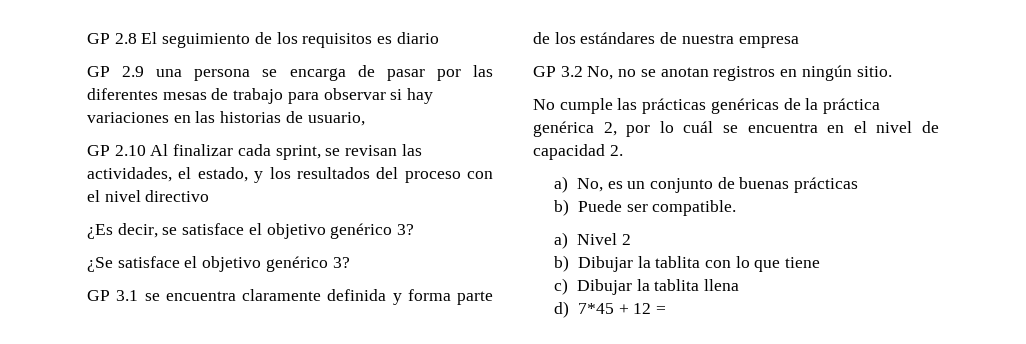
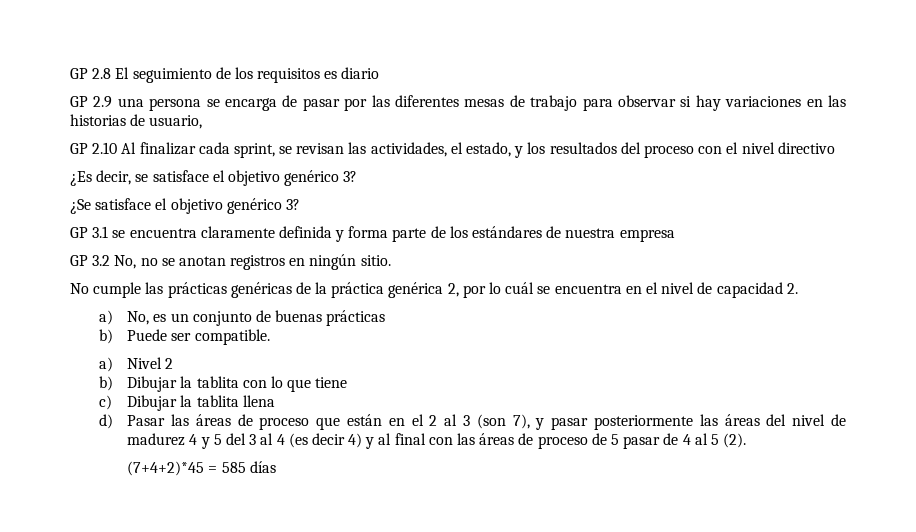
- d) 7*45 + 12 =
+ d) Pasar las áreas de proceso que están en el 2 al 3 (son 7), y pasar posteriormente las áreas del nivel de madurez 4 y 5 del 3 al 4 (es decir 4) y al final con las áreas de proceso de 5 pasar de 4 al 5 (2).
+ (7+4+2)*45 = 585 días

